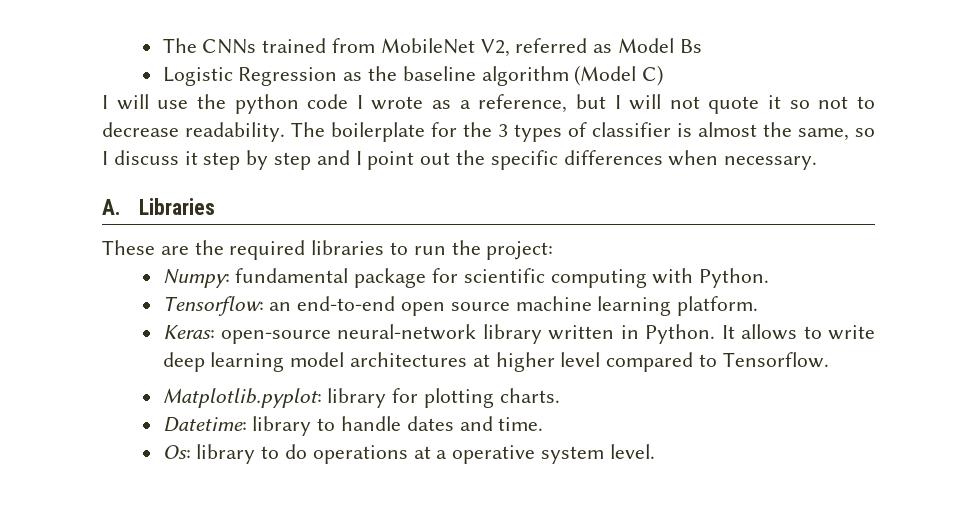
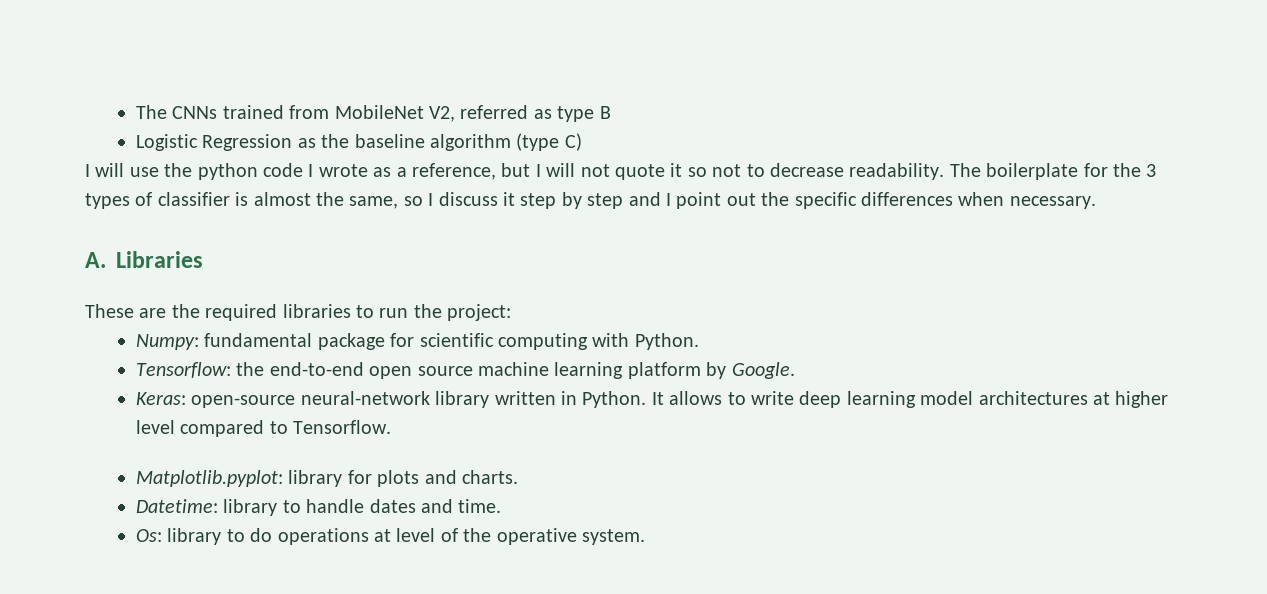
- The CNNs trained from MobileNet V2, referred as Model Bs
+ The CNNs trained from MobileNet V2, referred as type B
- Logistic Regression as the baseline algorithm (Model C)
+ Logistic Regression as the baseline algorithm (type C)
- Tensorflow: an end-to-end open source machine learning platform.
+ Tensorflow: the end-to-end open source machine learning platform by Google.
- Matplotlib.pyplot: library for plotting charts.
+ Matplotlib.pyplot: library for plots and charts.
- Os: library to do operations at a operative system level.
+ Os: library to do operations at level of the operative system.

